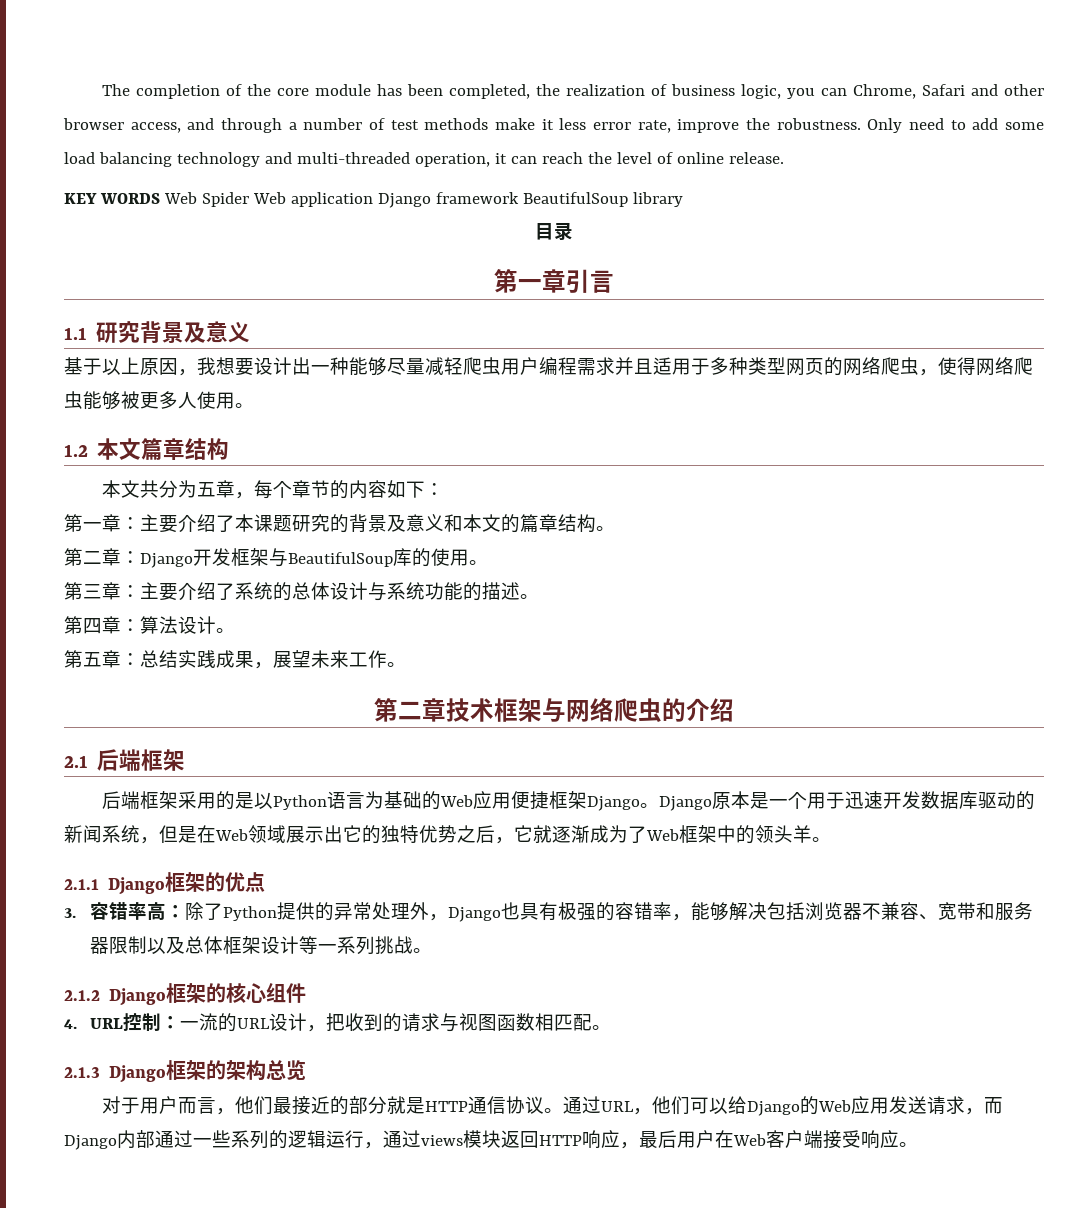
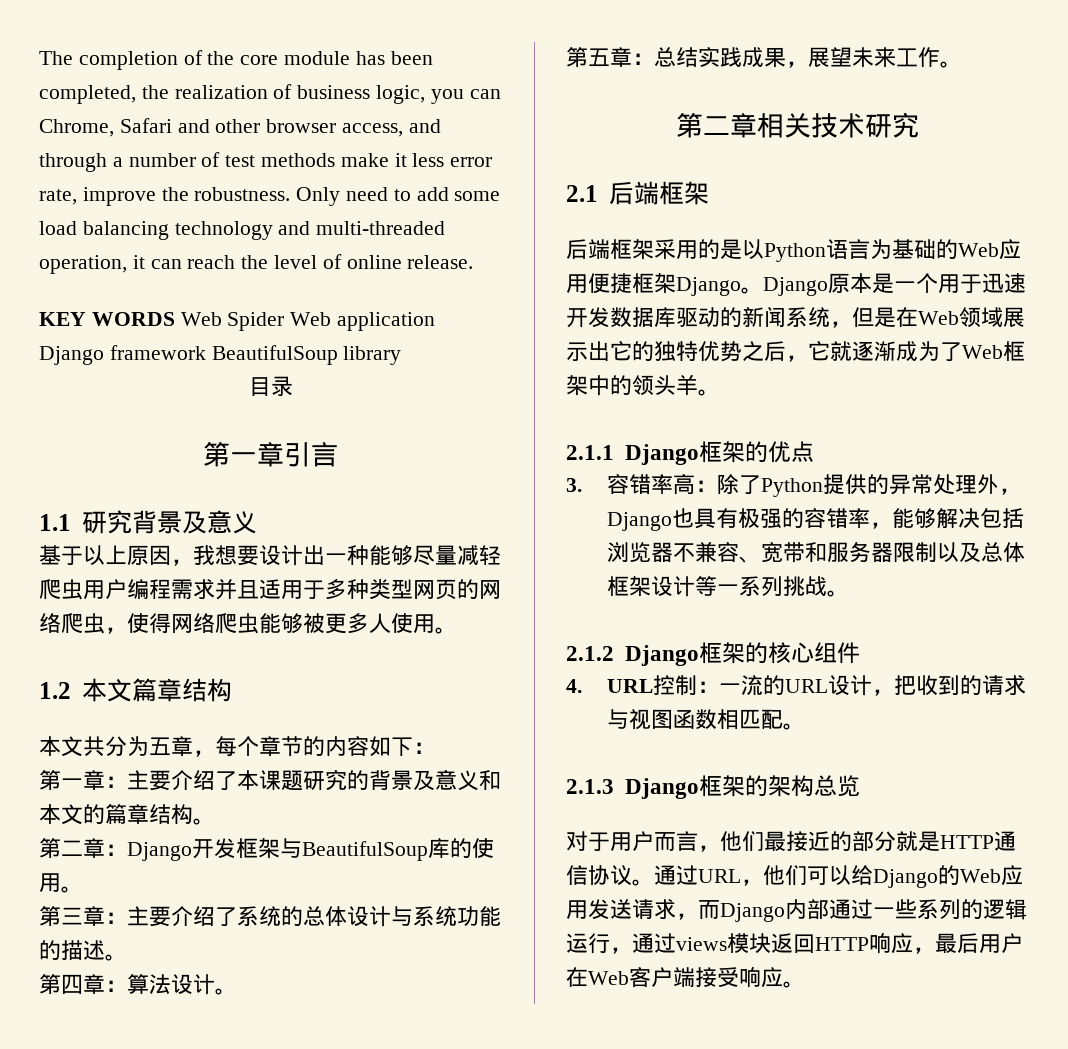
- 第二章技术框架与网络爬虫的介绍
+ 第二章相关技术研究

